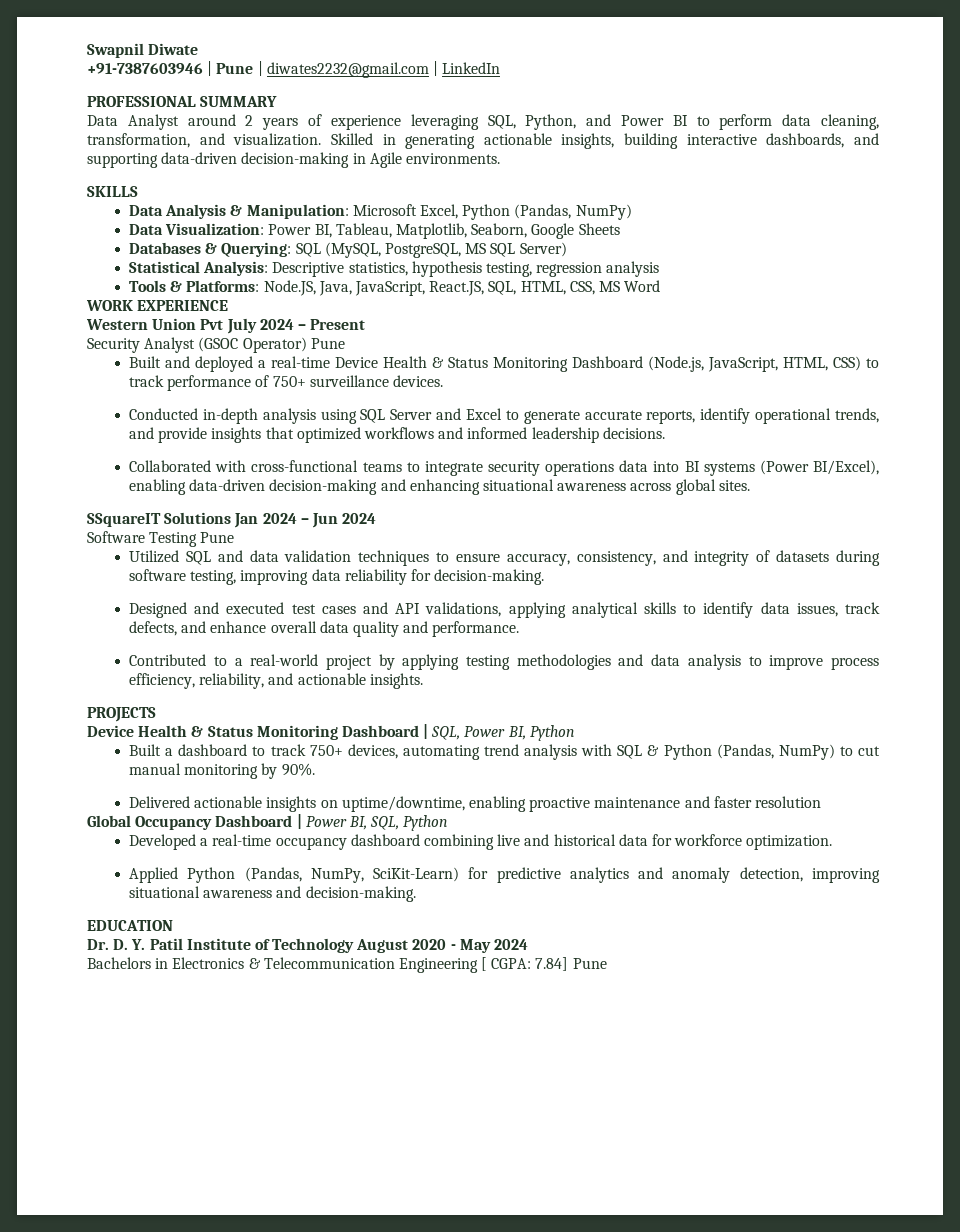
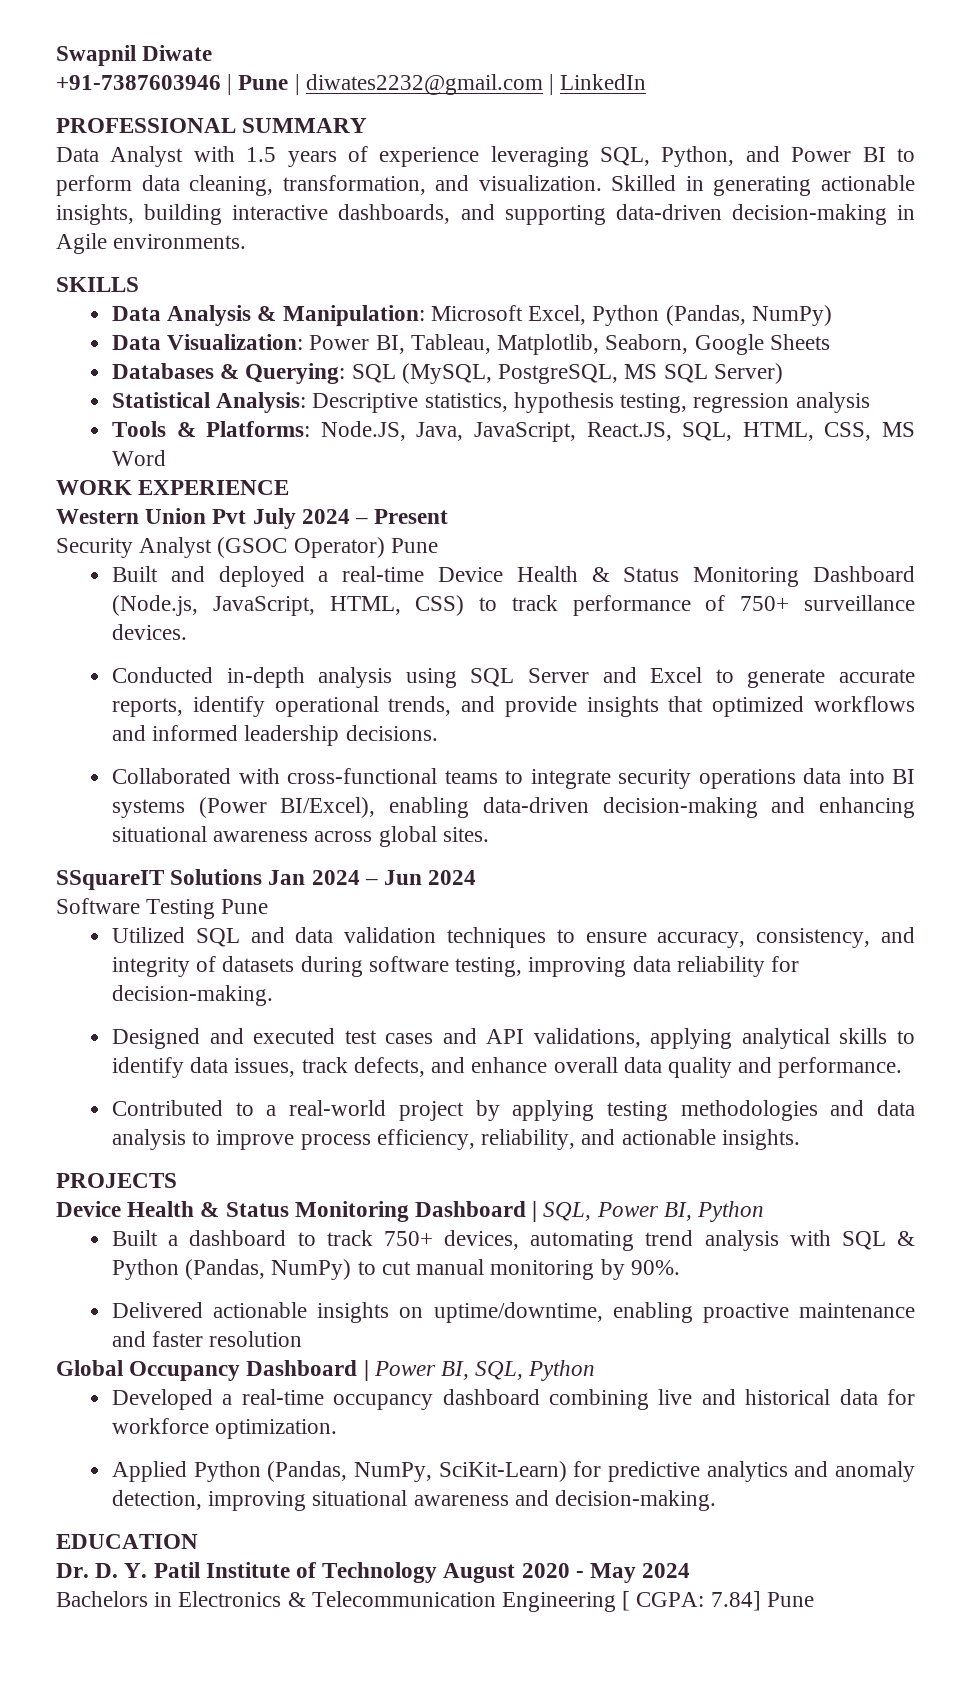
- Data Analyst around 2 years of experience leveraging SQL, Python, and Power BI to perform data cleaning, transformation, and visualization.
+ Data Analyst with 1.5 years of experience leveraging SQL, Python, and Power BI to perform data cleaning, transformation, and visualization.

